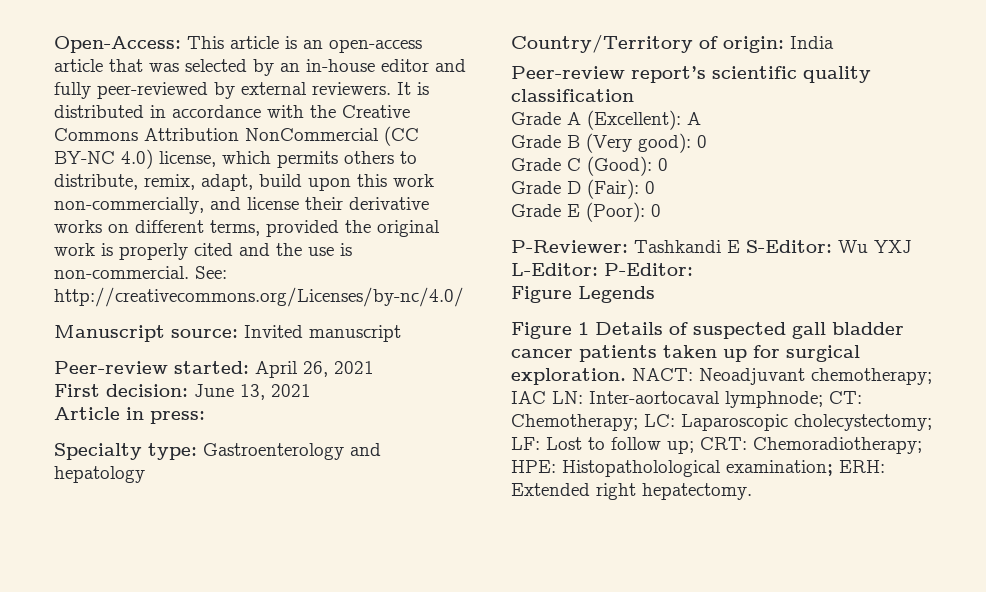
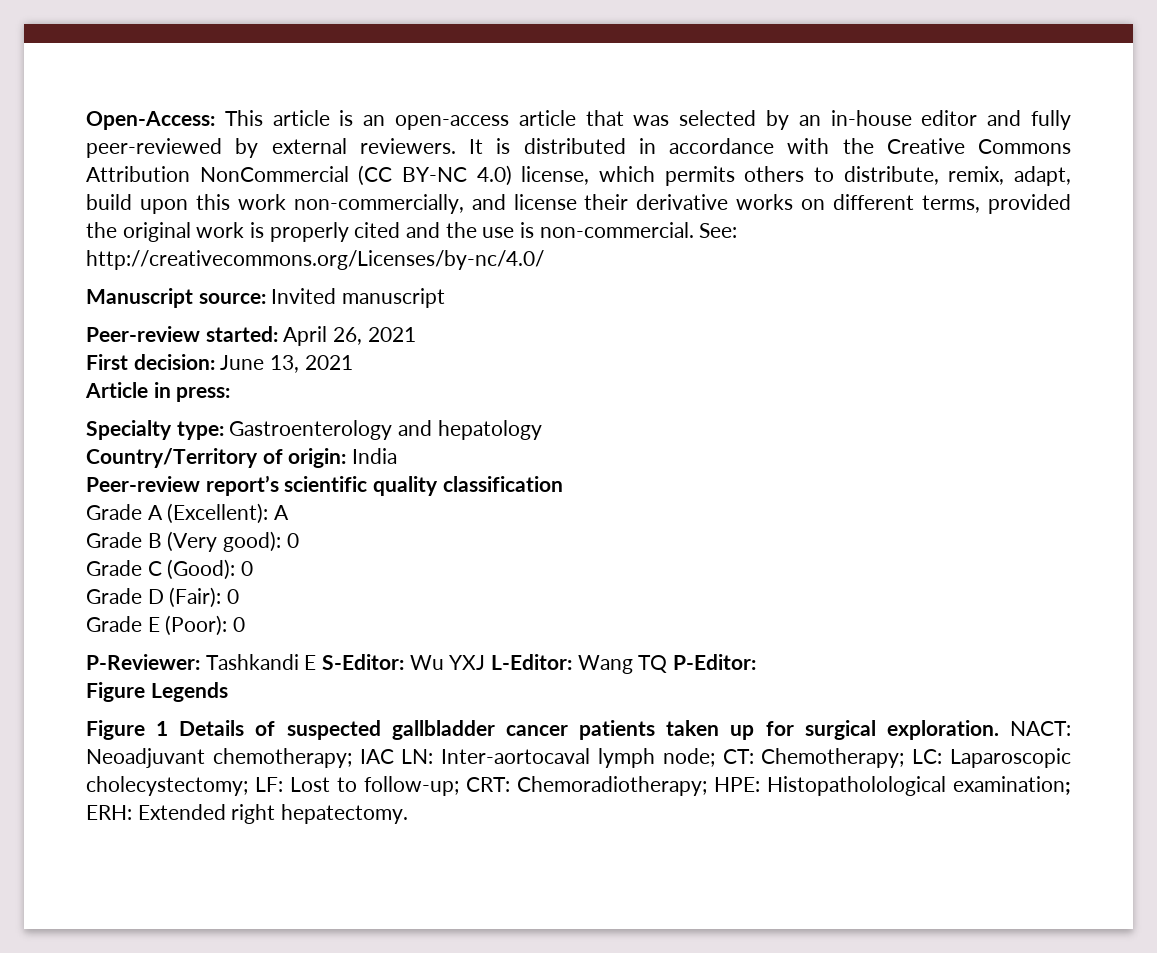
- P-Reviewer: Tashkandi E S-Editor: Wu YXJ L-Editor: P-Editor:
+ P-Reviewer: Tashkandi E S-Editor: Wu YXJ L-Editor: Wang TQ P-Editor:
- Figure 1 Details of suspected gall bladder cancer patients taken up for surgical exploration.
+ Figure 1 Details of suspected gallbladder cancer patients taken up for surgical exploration.
- NACT: Neoadjuvant chemotherapy; IAC LN: Inter-aortocaval lymphnode; CT: Chemotherapy; LC: Laparoscopic cholecystectomy; LF: Lost to follow up; CRT: Chemoradiotherapy; HPE: Histopatholological examination; ERH: Extended right hepatectomy.
+ NACT: Neoadjuvant chemotherapy; IAC LN: Inter-aortocaval lymph node; CT: Chemotherapy; LC: Laparoscopic cholecystectomy; LF: Lost to follow-up; CRT: Chemoradiotherapy; HPE: Histopatholological examination; ERH: Extended right hepatectomy.

